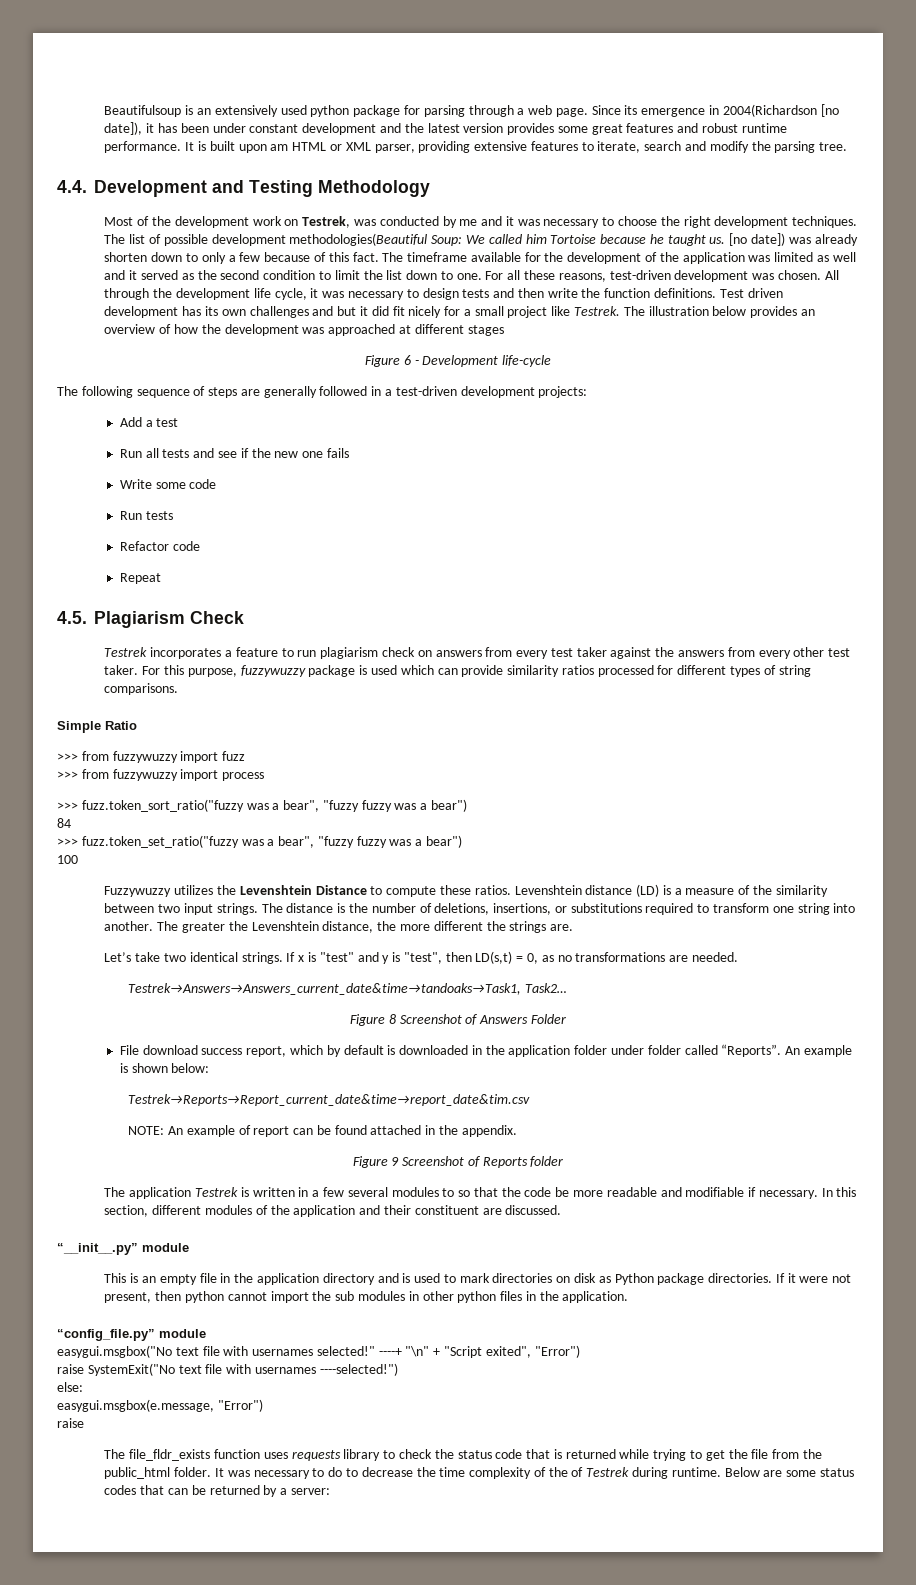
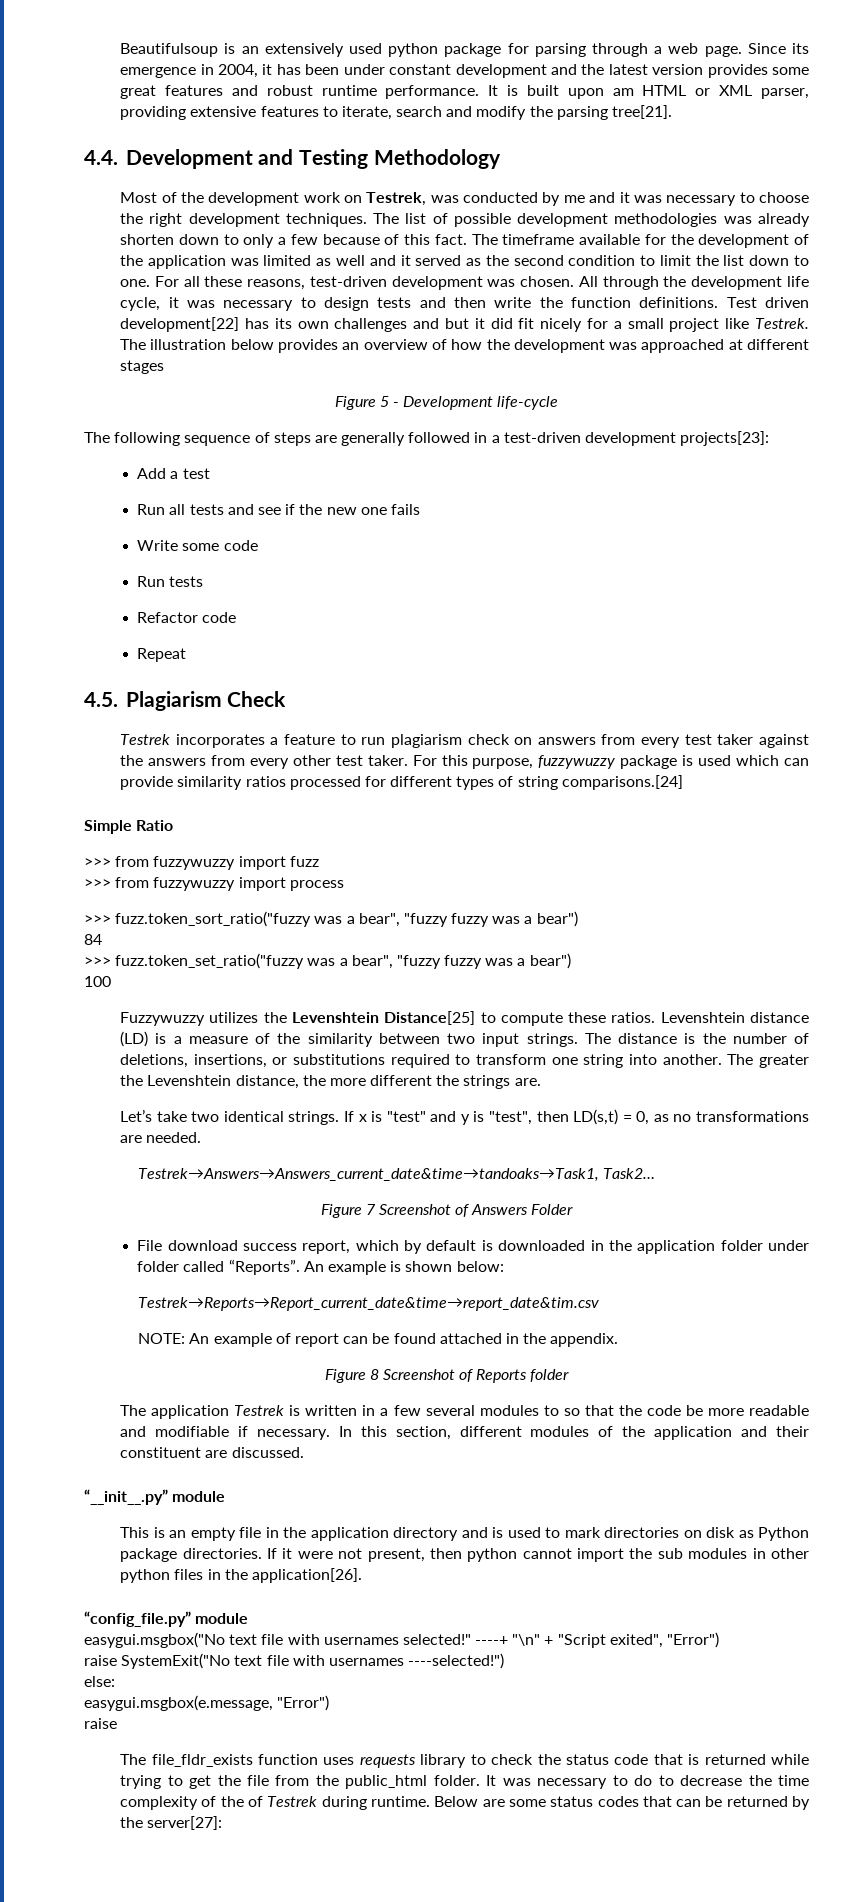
- Since its emergence in 2004(Richardson [no date]), it has been under constant development and the latest version provides some great features and robust runtime performance.
+ Since its emergence in 2004, it has been under constant development and the latest version provides some great features and robust runtime performance.
- It is built upon am HTML or XML parser, providing extensive features to iterate, search and modify the parsing tree.
+ It is built upon am HTML or XML parser, providing extensive features to iterate, search and modify the parsing tree[21].
- The list of possible development methodologies(Beautiful Soup: We called him Tortoise because he taught us. [no date]) was already shorten down to only a few because of this fact.
+ The list of possible development methodologies was already shorten down to only a few because of this fact.
- Test driven development has its own challenges and but it did fit nicely for a small project like Testrek.
+ Test driven development[22] has its own challenges and but it did fit nicely for a small project like Testrek.
- Figure 6 - Development life-cycle
+ Figure 5 - Development life-cycle
- The following sequence of steps are generally followed in a test-driven development projects:
+ The following sequence of steps are generally followed in a test-driven development projects[23]:
- For this purpose, fuzzywuzzy package is used which can provide similarity ratios processed for different types of string comparisons.
+ For this purpose, fuzzywuzzy package is used which can provide similarity ratios processed for different types of string comparisons.[24]
- Fuzzywuzzy utilizes the Levenshtein Distance to compute these ratios.
+ Fuzzywuzzy utilizes the Levenshtein Distance[25] to compute these ratios.
- Figure 8 Screenshot of Answers Folder
+ Figure 7 Screenshot of Answers Folder
- Figure 9 Screenshot of Reports folder
+ Figure 8 Screenshot of Reports folder
- If it were not present, then python cannot import the sub modules in other python files in the application.
+ If it were not present, then python cannot import the sub modules in other python files in the application[26].
- Below are some status codes that can be returned by a server:
+ Below are some status codes that can be returned by the server[27]:

